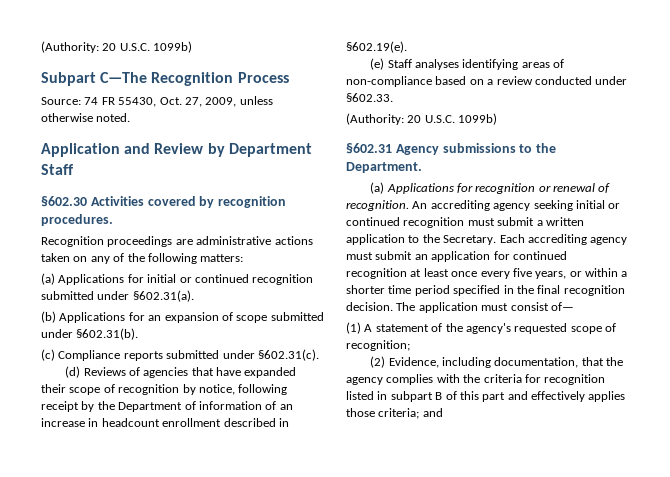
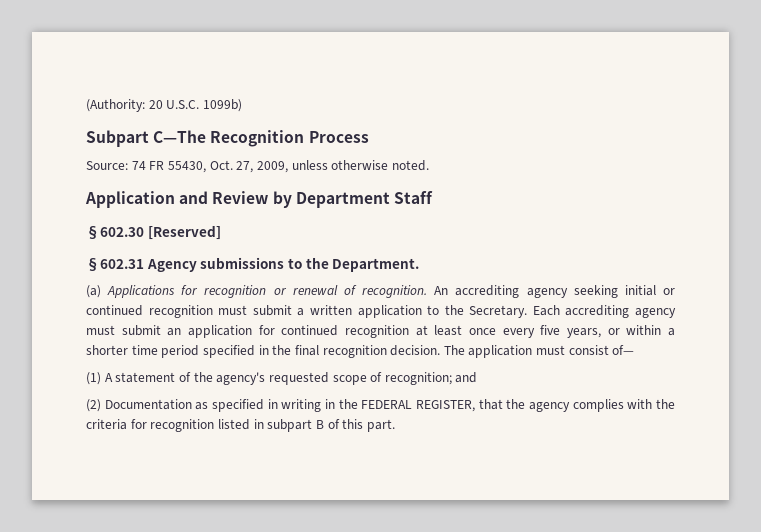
- §602.30 Activities covered by recognition procedures.
- Recognition proceedings are administrative actions taken on any of the following matters:
- (a) Applications for initial or continued recognition submitted under §602.31(a).
- (b) Applications for an expansion of scope submitted under §602.31(b).
- (c) Compliance reports submitted under §602.31(c).
- (d) Reviews of agencies that have expanded their scope of recognition by notice, following receipt by the Department of information of an increase in headcount enrollment described in §602.19(e).
- (e) Staff analyses identifying areas of non-compliance based on a review conducted under §602.33.
- (Authority: 20 U.S.C. 1099b)
+ §602.30 [Reserved]
- (1) A statement of the agency's requested scope of recognition;
+ (1) A statement of the agency's requested scope of recognition; and
- (2) Evidence, including documentation, that the agency complies with the criteria for recognition listed in subpart B of this part and effectively applies those criteria; and
+ (2) Documentation as specified in writing in the FEDERAL REGISTER, that the agency complies with the criteria for recognition listed in subpart B of this part.

